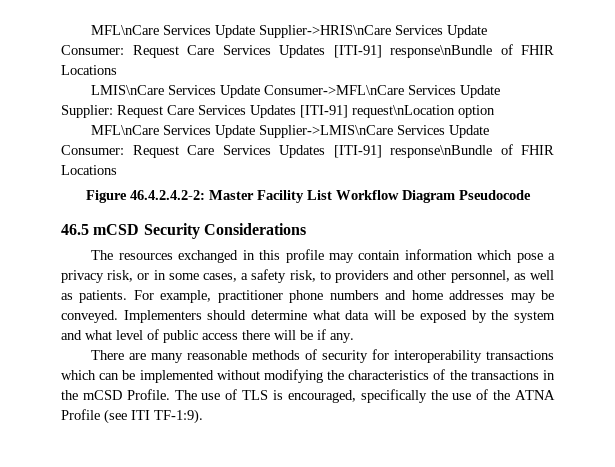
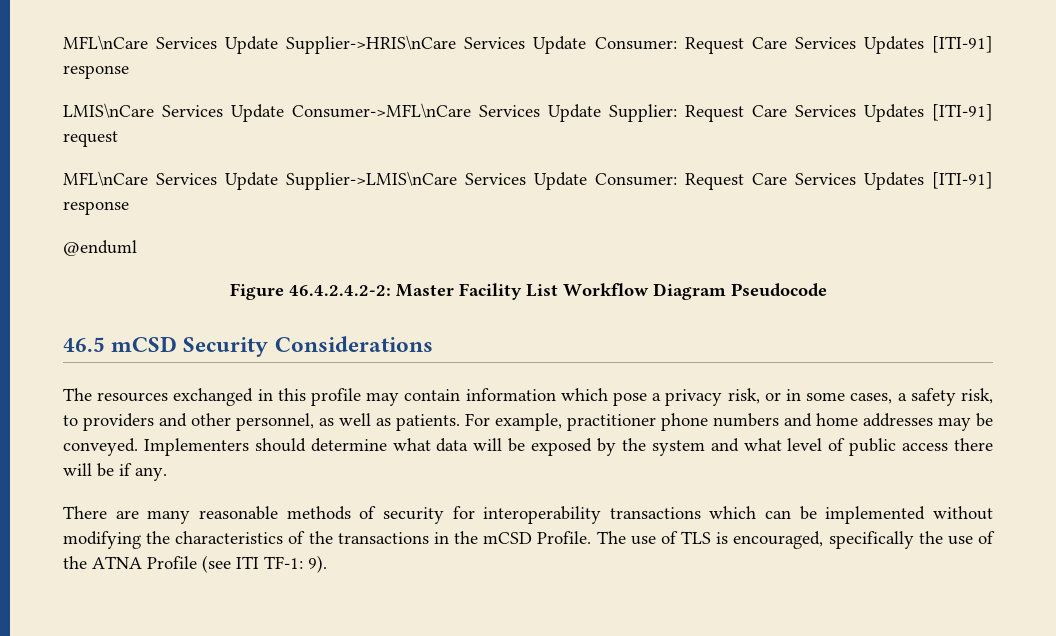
- MFL\nCare Services Update Supplier->HRIS\nCare Services Update Consumer: Request Care Services Updates [ITI-91] response\nBundle of FHIR Locations
+ MFL\nCare Services Update Supplier->HRIS\nCare Services Update Consumer: Request Care Services Updates [ITI-91] response
- LMIS\nCare Services Update Consumer->MFL\nCare Services Update Supplier: Request Care Services Updates [ITI-91] request\nLocation option
+ LMIS\nCare Services Update Consumer->MFL\nCare Services Update Supplier: Request Care Services Updates [ITI-91] request
- MFL\nCare Services Update Supplier->LMIS\nCare Services Update Consumer: Request Care Services Updates [ITI-91] response\nBundle of FHIR Locations
+ MFL\nCare Services Update Supplier->LMIS\nCare Services Update Consumer: Request Care Services Updates [ITI-91] response
+ @enduml
- The use of TLS is encouraged, specifically the use of the ATNA Profile (see ITI TF-1:9).
+ The use of TLS is encouraged, specifically the use of the ATNA Profile (see ITI TF-1: 9).

